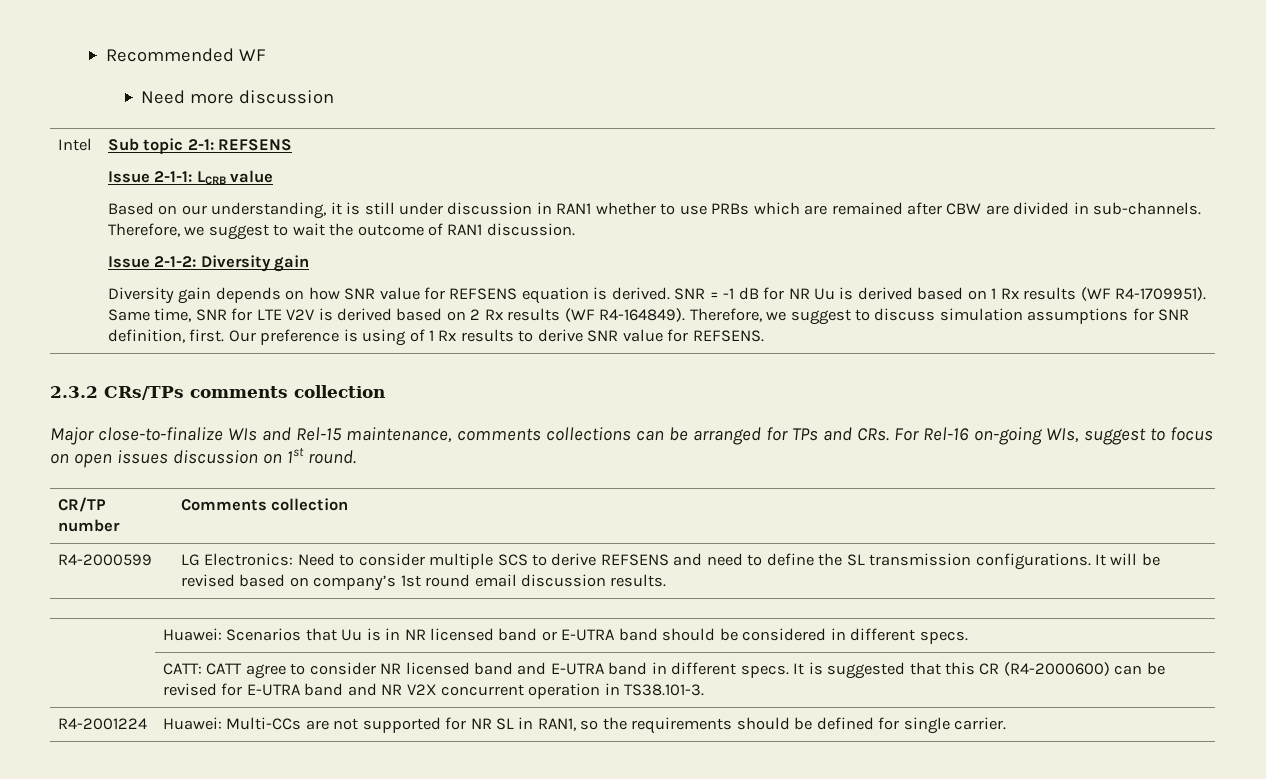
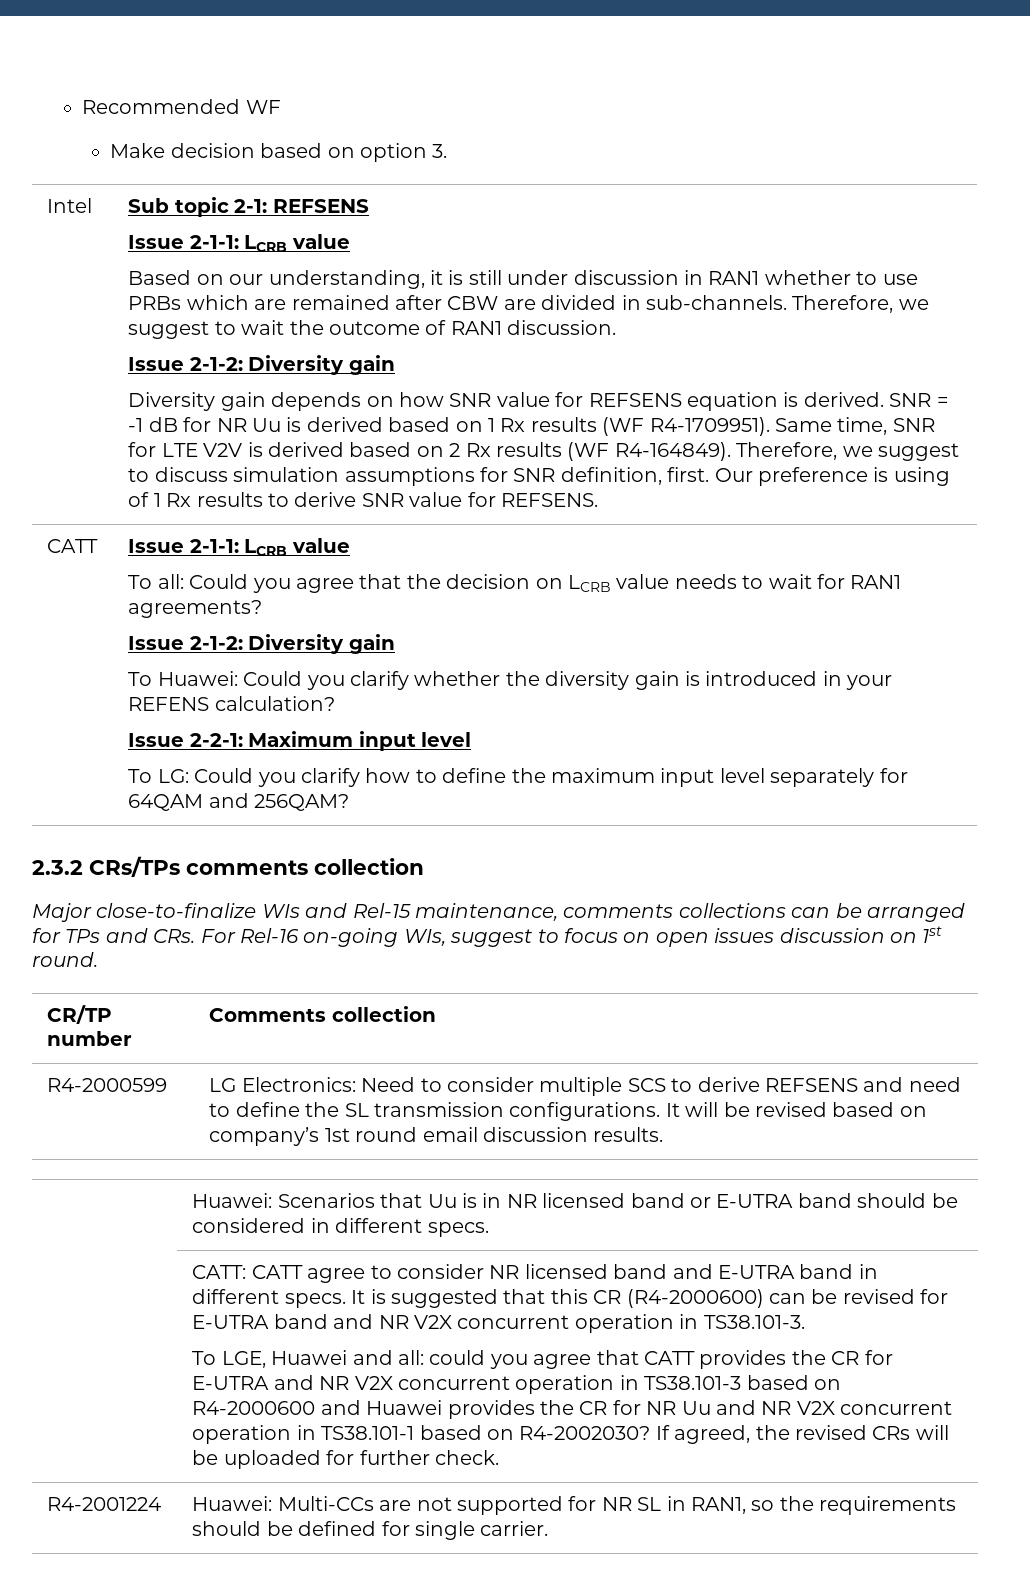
- Need more discussion
+ Make decision based on option 3.
+ CATT | Issue 2-1-1: LCRB value
+ To all: Could you agree that the decision on LCRB value needs to wait for RAN1 agreements?
+ Issue 2-1-2: Diversity gain
+ To Huawei: Could you clarify whether the diversity gain is introduced in your REFENS calculation?
+ Issue 2-2-1: Maximum input level
+ To LG: Could you clarify how to define the maximum input level separately for 64QAM and 256QAM?
+ To LGE, Huawei and all: could you agree that CATT provides the CR for E-UTRA and NR V2X concurrent operation in TS38.101-3 based on R4-2000600 and Huawei provides the CR for NR Uu and NR V2X concurrent operation in TS38.101-1 based on R4-2002030? If agreed, the revised CRs will be uploaded for further check.

